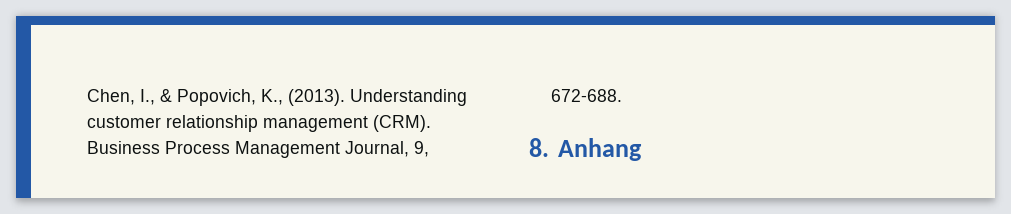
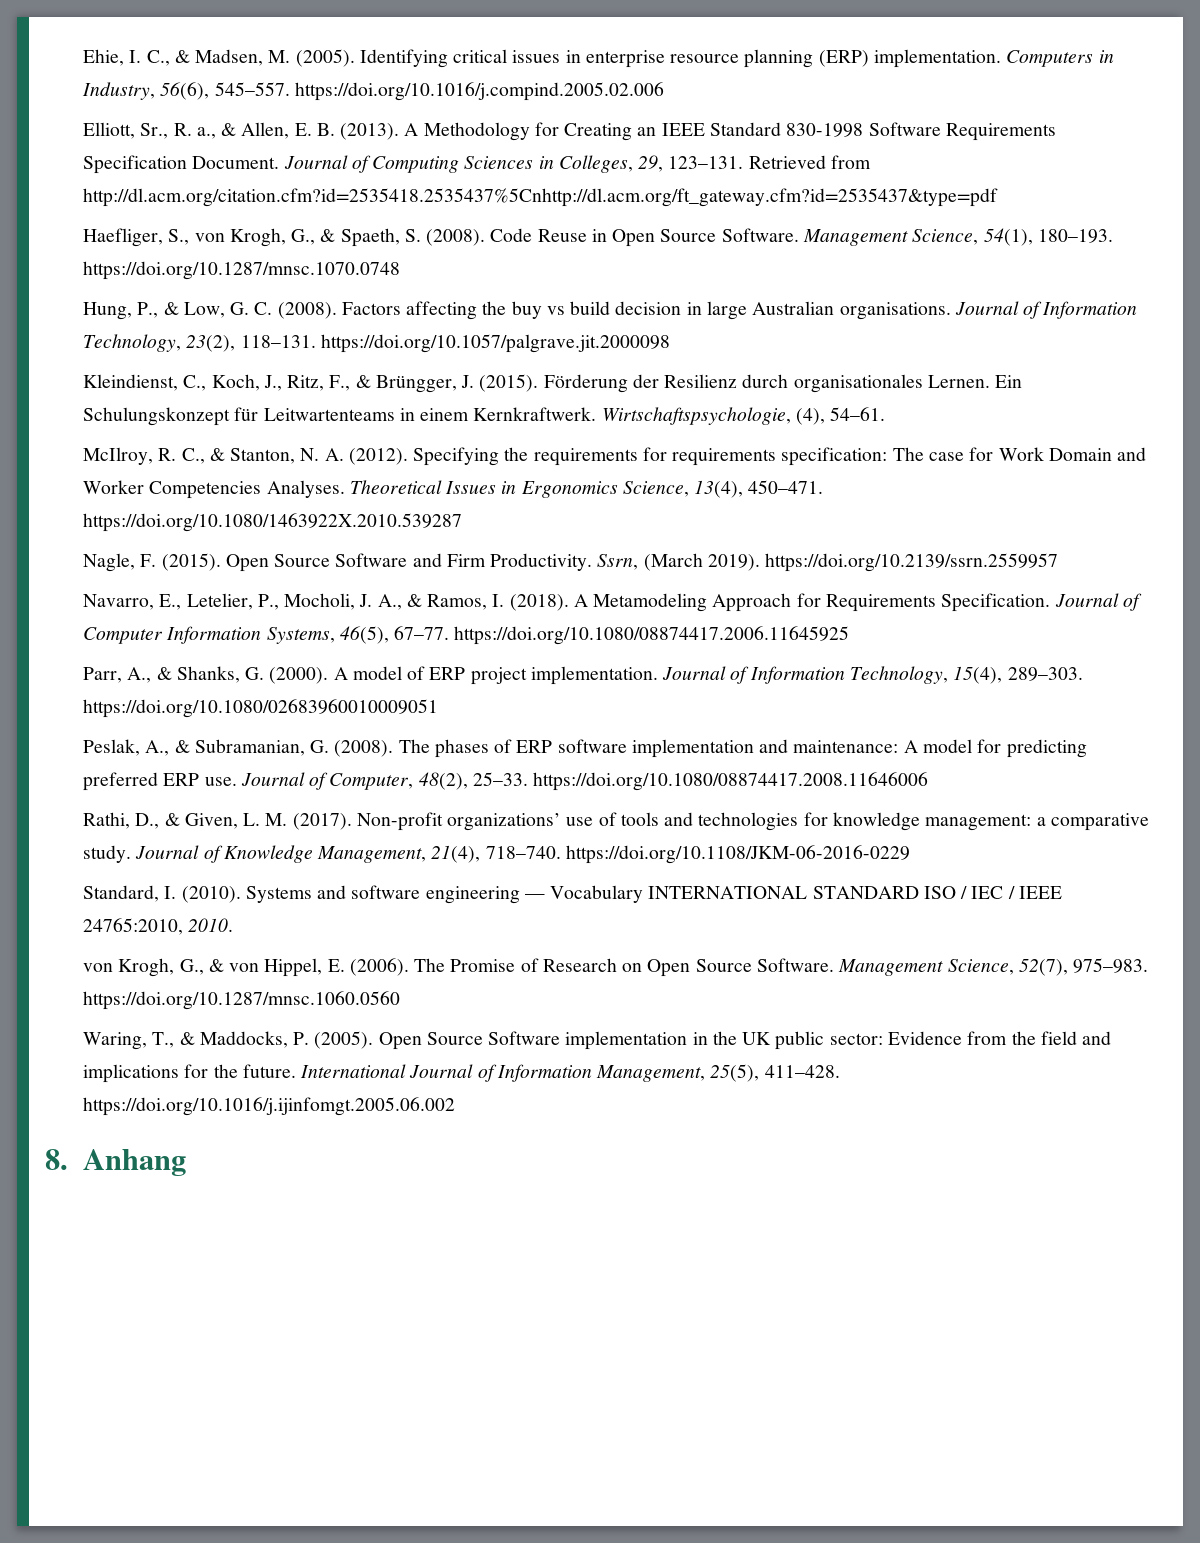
- Chen, I., & Popovich, K., (2013). Understanding customer relationship management (CRM). Business Process Management Journal, 9, 672-688.
+ Ehie, I. C., & Madsen, M. (2005). Identifying critical issues in enterprise resource planning (ERP) implementation. Computers in Industry, 56(6), 545–557. https://doi.org/10.1016/j.compind.2005.02.006
+ Elliott, Sr., R. a., & Allen, E. B. (2013). A Methodology for Creating an IEEE Standard 830-1998 Software Requirements Specification Document. Journal of Computing Sciences in Colleges, 29, 123–131. Retrieved from http://dl.acm.org/citation.cfm?id=2535418.2535437%5Cnhttp://dl.acm.org/ft_gateway.cfm?id=2535437&type=pdf
+ Haefliger, S., von Krogh, G., & Spaeth, S. (2008). Code Reuse in Open Source Software. Management Science, 54(1), 180–193. https://doi.org/10.1287/mnsc.1070.0748
+ Hung, P., & Low, G. C. (2008). Factors affecting the buy vs build decision in large Australian organisations. Journal of Information Technology, 23(2), 118–131. https://doi.org/10.1057/palgrave.jit.2000098
+ Kleindienst, C., Koch, J., Ritz, F., & Brüngger, J. (2015). Förderung der Resilienz durch organisationales Lernen. Ein Schulungskonzept für Leitwartenteams in einem Kernkraftwerk. Wirtschaftspsychologie, (4), 54–61.
+ McIlroy, R. C., & Stanton, N. A. (2012). Specifying the requirements for requirements specification: The case for Work Domain and Worker Competencies Analyses. Theoretical Issues in Ergonomics Science, 13(4), 450–471. https://doi.org/10.1080/1463922X.2010.539287
+ Nagle, F. (2015). Open Source Software and Firm Productivity. Ssrn, (March 2019). https://doi.org/10.2139/ssrn.2559957
+ Navarro, E., Letelier, P., Mocholi, J. A., & Ramos, I. (2018). A Metamodeling Approach for Requirements Specification. Journal of Computer Information Systems, 46(5), 67–77. https://doi.org/10.1080/08874417.2006.11645925
+ Parr, A., & Shanks, G. (2000). A model of ERP project implementation. Journal of Information Technology, 15(4), 289–303. https://doi.org/10.1080/02683960010009051
+ Peslak, A., & Subramanian, G. (2008). The phases of ERP software implementation and maintenance: A model for predicting preferred ERP use. Journal of Computer, 48(2), 25–33. https://doi.org/10.1080/08874417.2008.11646006
+ Rathi, D., & Given, L. M. (2017). Non-profit organizations’ use of tools and technologies for knowledge management: a comparative study. Journal of Knowledge Management, 21(4), 718–740. https://doi.org/10.1108/JKM-06-2016-0229
+ Standard, I. (2010). Systems and software engineering — Vocabulary INTERNATIONAL STANDARD ISO / IEC / IEEE 24765:2010, 2010.
+ von Krogh, G., & von Hippel, E. (2006). The Promise of Research on Open Source Software. Management Science, 52(7), 975–983. https://doi.org/10.1287/mnsc.1060.0560
+ Waring, T., & Maddocks, P. (2005). Open Source Software implementation in the UK public sector: Evidence from the field and implications for the future. International Journal of Information Management, 25(5), 411–428. https://doi.org/10.1016/j.ijinfomgt.2005.06.002

